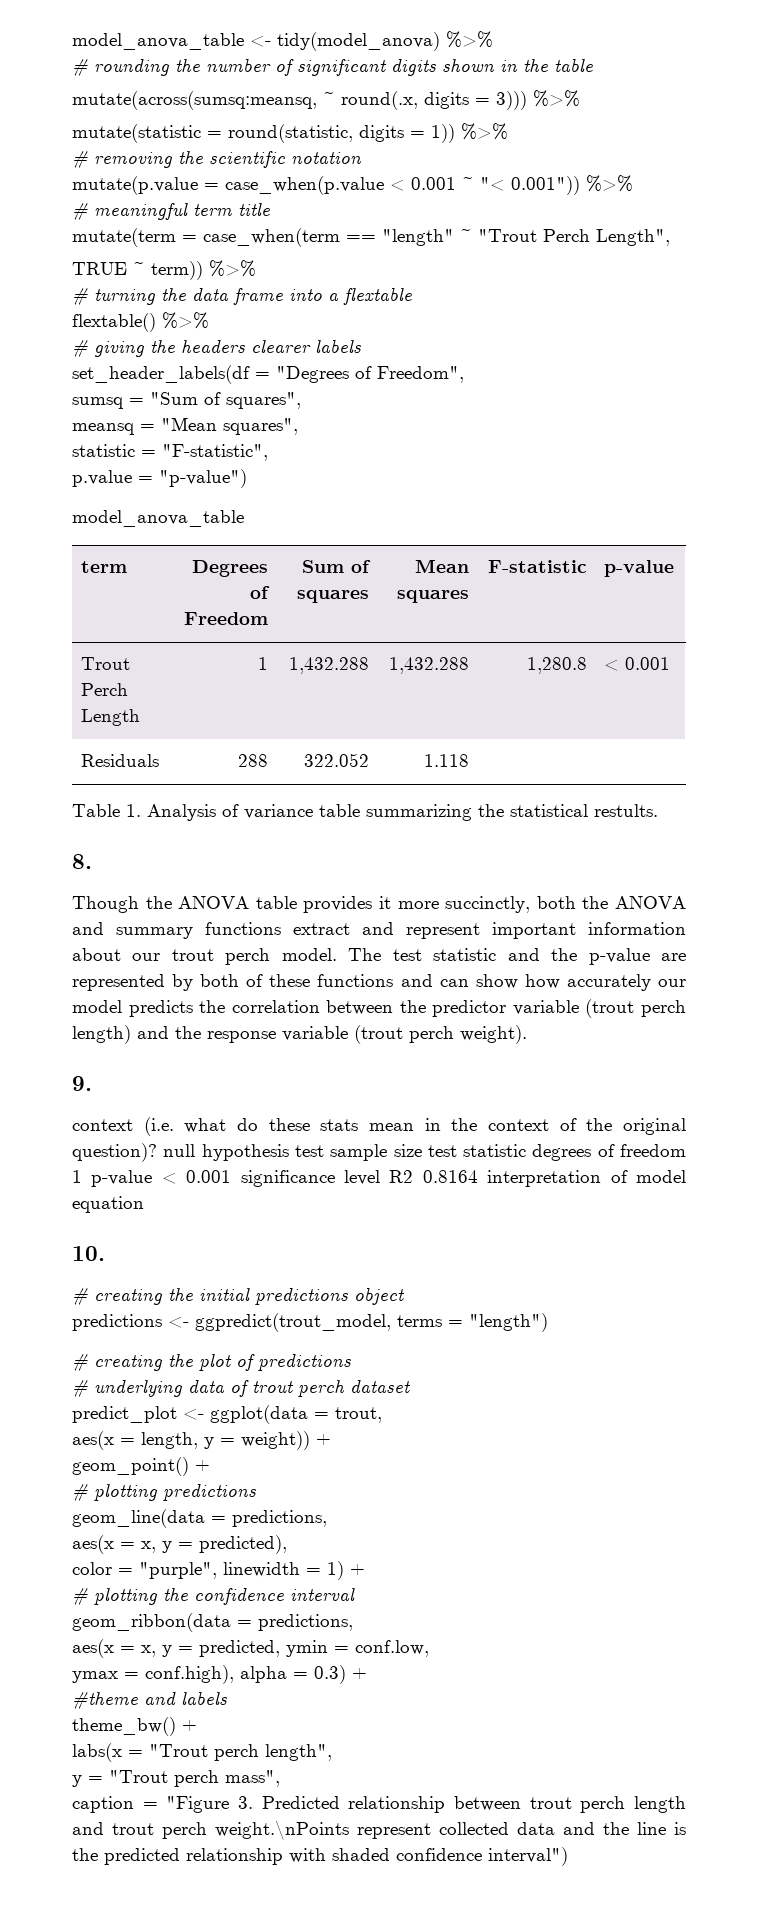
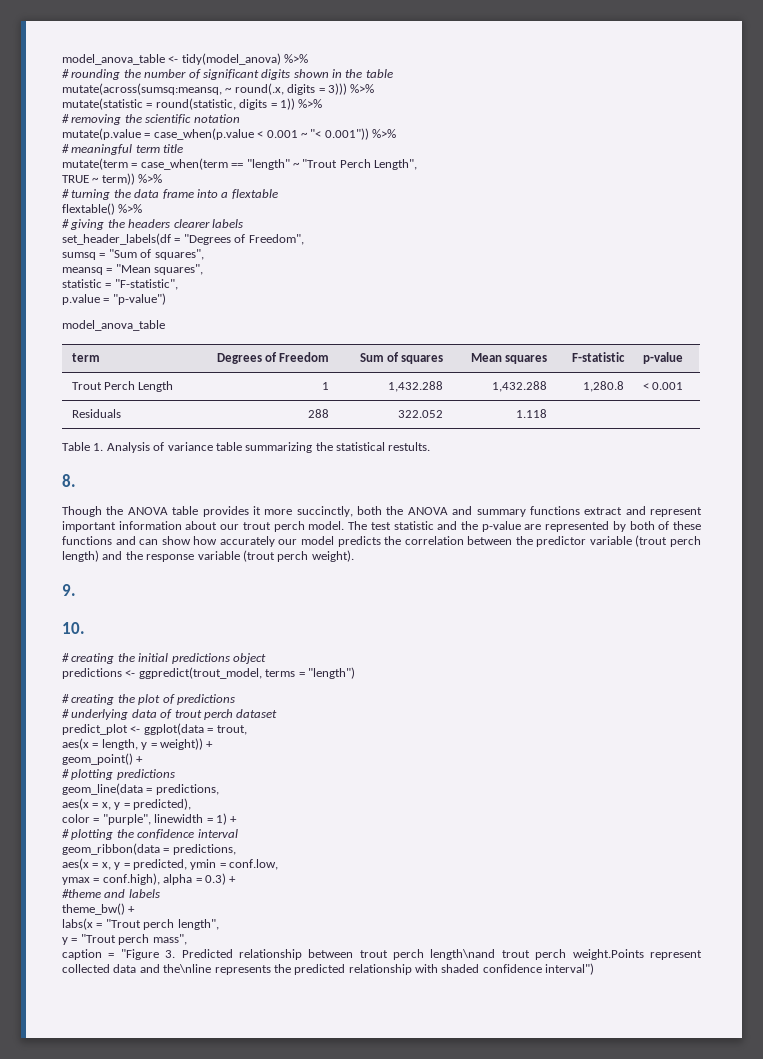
- context (i.e. what do these stats mean in the context of the original question)? null hypothesis test sample size test statistic degrees of freedom 1 p-value < 0.001 significance level R2 0.8164 interpretation of model equation
- caption = "Figure 3. Predicted relationship between trout perch length and trout perch weight.\nPoints represent collected data and the line is the predicted relationship with shaded confidence interval")
+ caption = "Figure 3. Predicted relationship between trout perch length\nand trout perch weight.Points represent collected data and the\nline represents the predicted relationship with shaded confidence interval")

